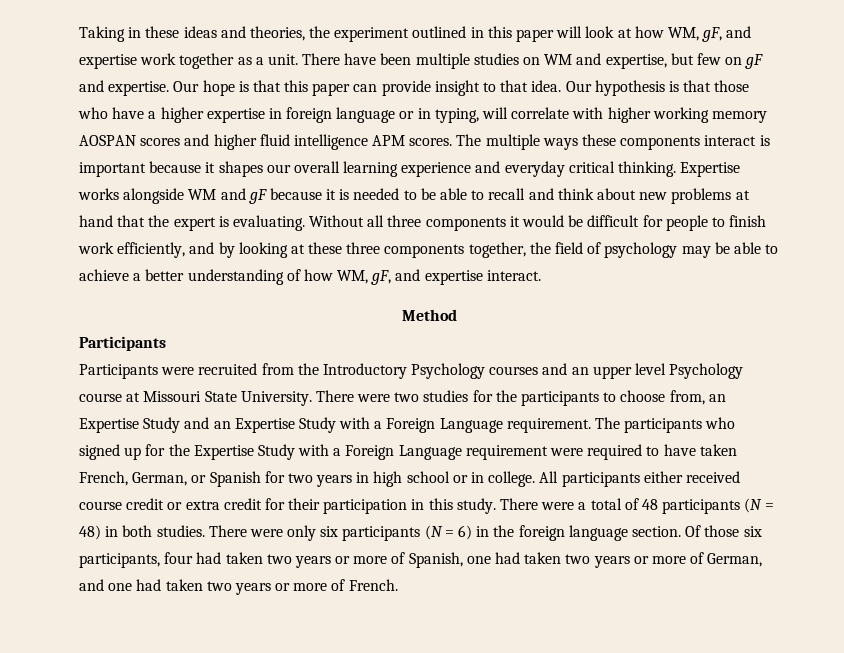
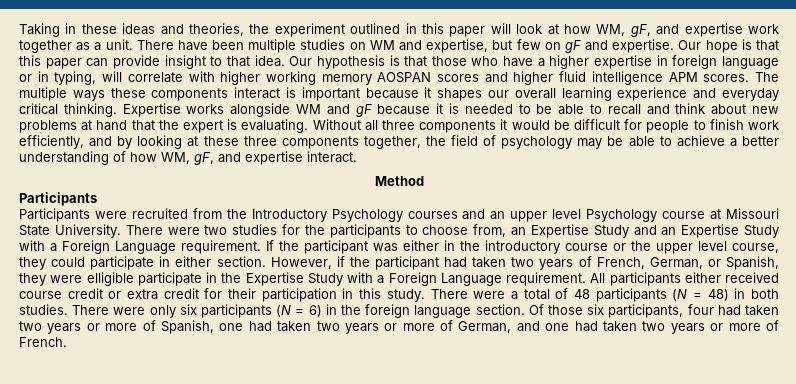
- The participants who signed up for the Expertise Study with a Foreign Language requirement were required to have taken French, German, or Spanish for two years in high school or in college.
+ If the participant was either in the introductory course or the upper level course, they could participate in either section. However, if the participant had taken two years of French, German, or Spanish, they were elligible participate in the Expertise Study with a Foreign Language requirement.

